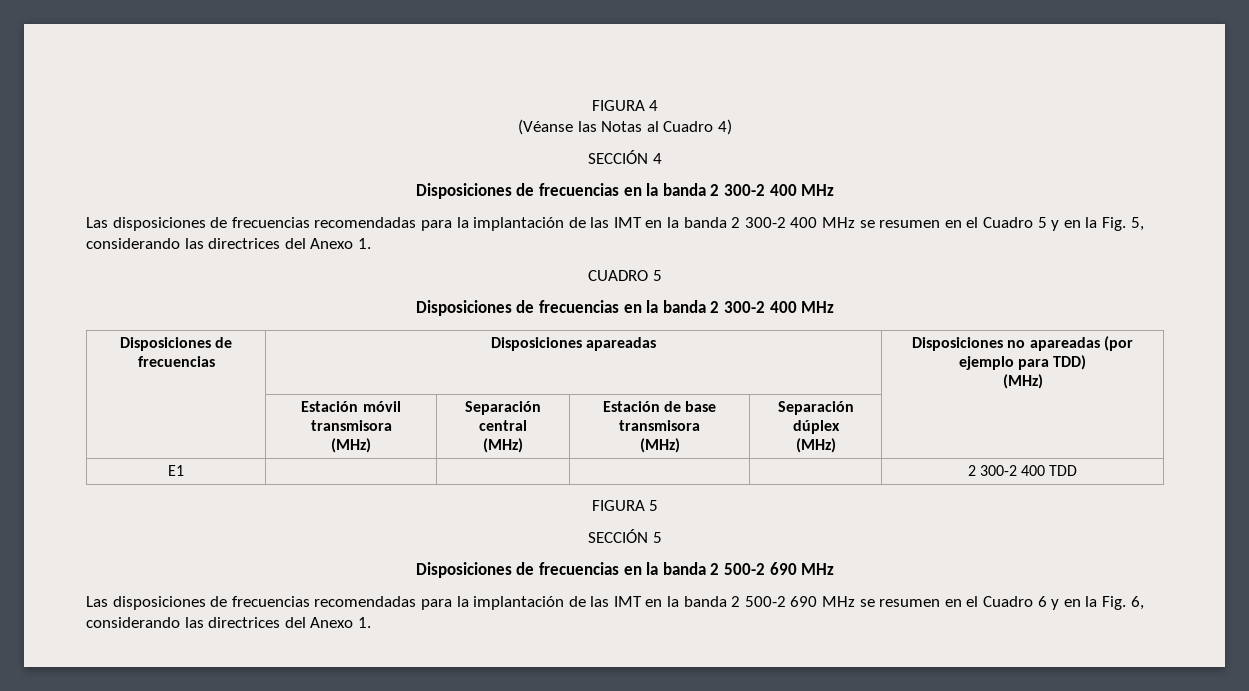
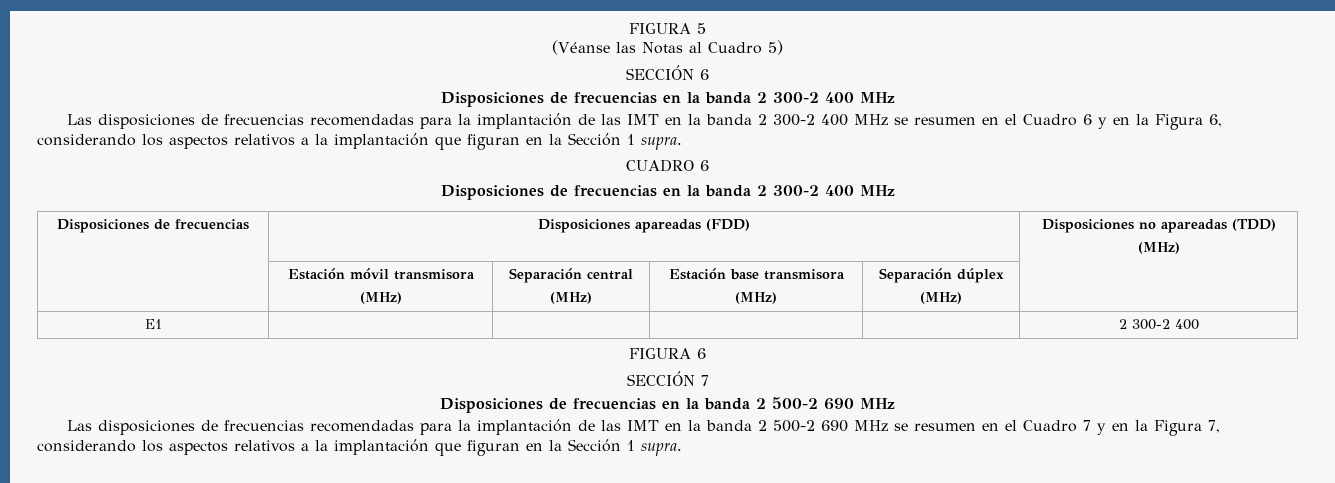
- FIGURA 4
+ FIGURA 5
- (Véanse las Notas al Cuadro 4)
- SECCIÓN 4
+ (Véanse las Notas al Cuadro 5)
+ SECCIÓN 6
- Las disposiciones de frecuencias recomendadas para la implantación de las IMT en la banda 2 300-2 400 MHz se resumen en el Cuadro 5 y en la Fig. 5, considerando las directrices del Anexo 1.
+ Las disposiciones de frecuencias recomendadas para la implantación de las IMT en la banda 2 300-2 400 MHz se resumen en el Cuadro 6 y en la Figura 6, considerando los aspectos relativos a la implantación que figuran en la Sección 1 supra.
- CUADRO 5
+ CUADRO 6
- Disposiciones de frecuencias | Disposiciones apareadas | Disposiciones no apareadas (por ejemplo para TDD)
+ Disposiciones de frecuencias | Disposiciones apareadas (FDD) | Disposiciones no apareadas (TDD)
  | Estación móvil transmisora
  (MHz) | Separación central
- (MHz) | Estación de base transmisora
+ (MHz) | Estación base transmisora
- E1 | | | | | 2 300-2 400 TDD
- FIGURA 5
- SECCIÓN 5
+ E1 | | | | | 2 300-2 400
+ FIGURA 6
+ SECCIÓN 7
- Las disposiciones de frecuencias recomendadas para la implantación de las IMT en la banda 2 500-2 690 MHz se resumen en el Cuadro 6 y en la Fig. 6, considerando las directrices del Anexo 1.
+ Las disposiciones de frecuencias recomendadas para la implantación de las IMT en la banda 2 500-2 690 MHz se resumen en el Cuadro 7 y en la Figura 7, considerando los aspectos relativos a la implantación que figuran en la Sección 1 supra.

